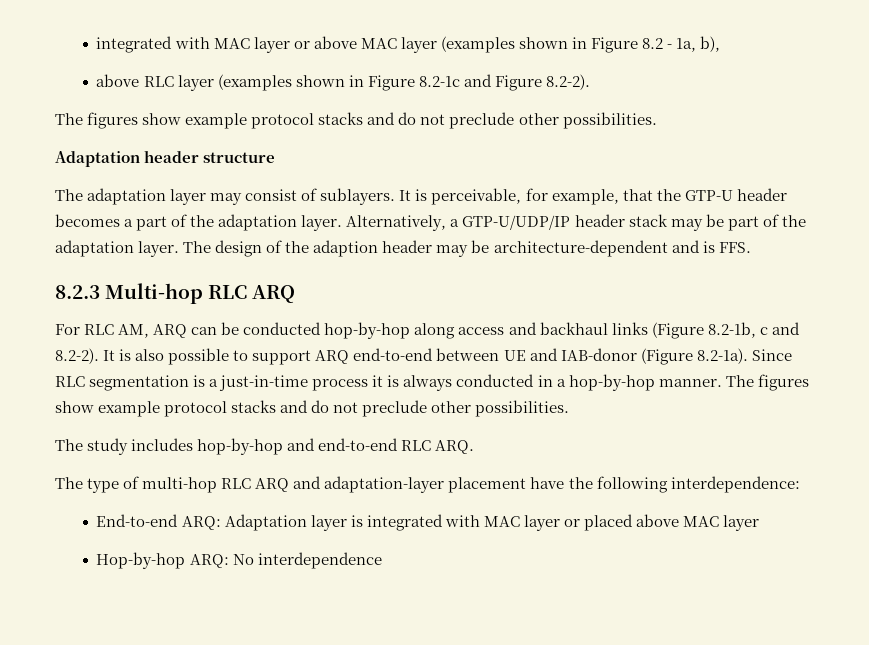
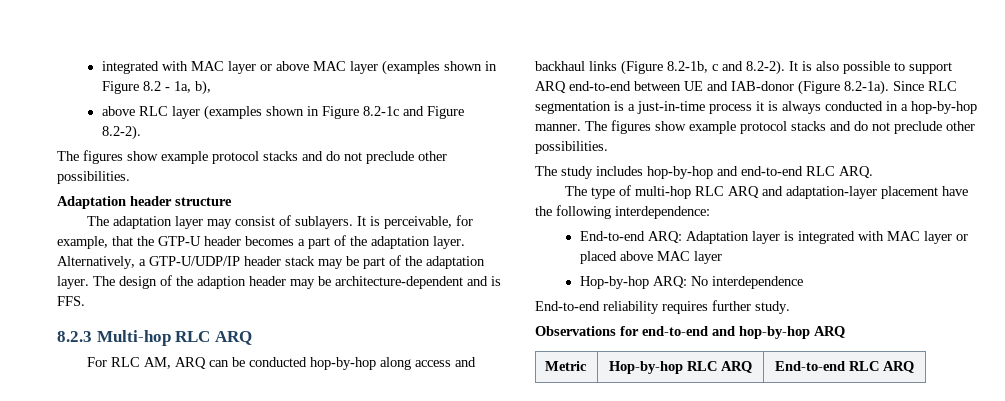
+ End-to-end reliability requires further study.
+ Observations for end-to-end and hop-by-hop ARQ
+ Metric | Hop-by-hop RLC ARQ | End-to-end RLC ARQ

